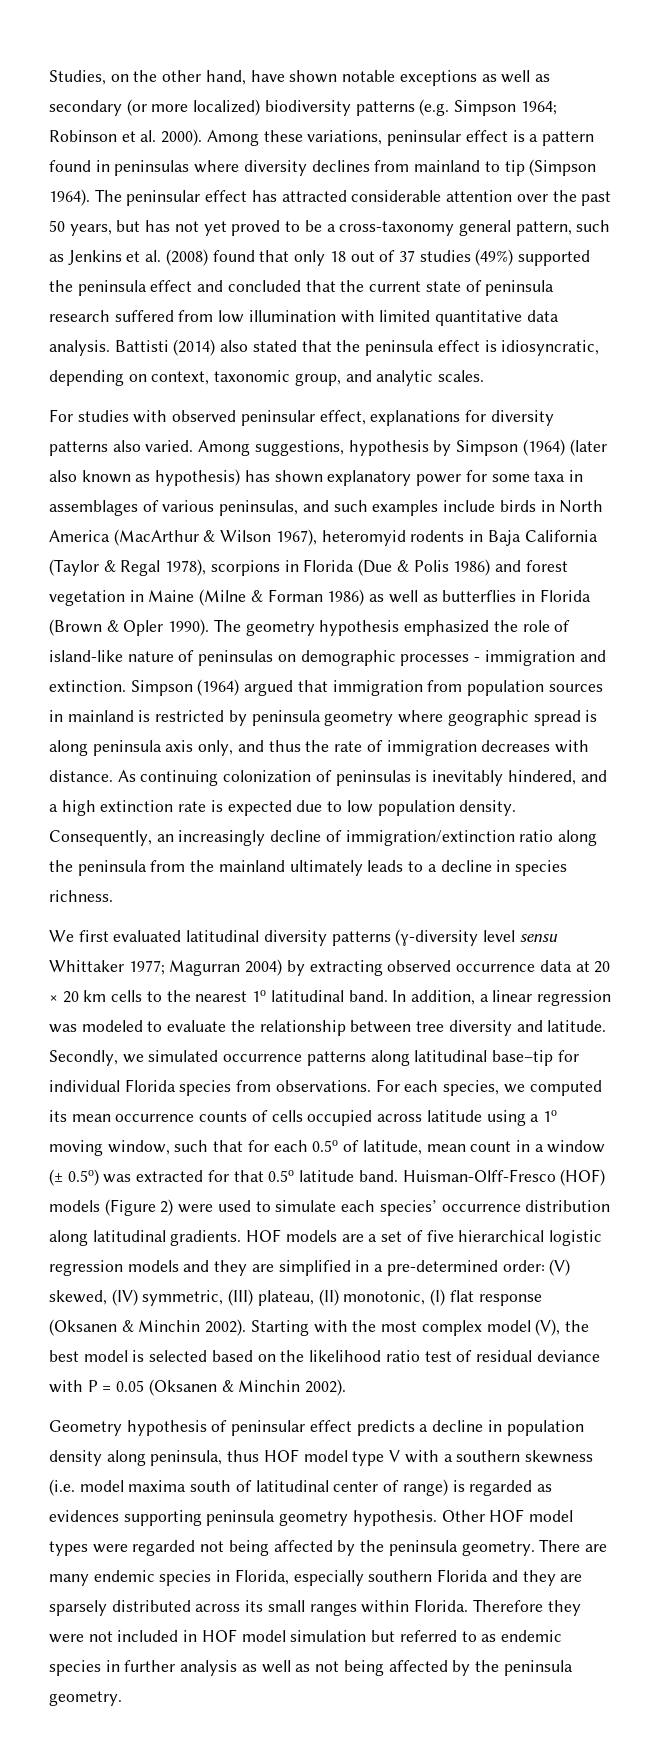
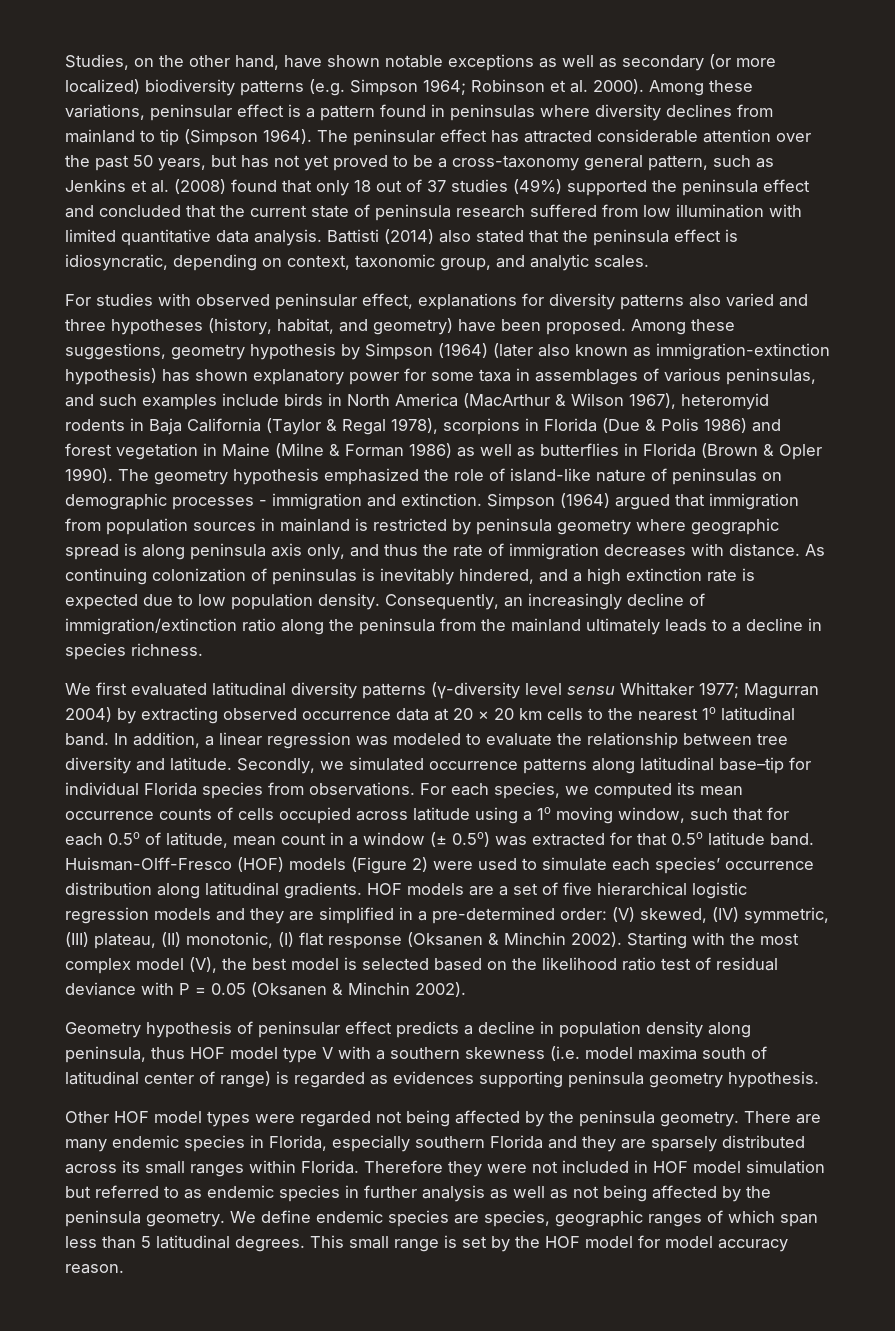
- For studies with observed peninsular effect, explanations for diversity patterns also varied. Among suggestions, hypothesis by Simpson (1964) (later also known as hypothesis) has shown explanatory power for some taxa in assemblages of various peninsulas, and such examples include birds in North America (MacArthur & Wilson 1967), heteromyid rodents in Baja California (Taylor & Regal 1978), scorpions in Florida (Due & Polis 1986) and forest vegetation in Maine (Milne & Forman 1986) as well as butterflies in Florida (Brown & Opler 1990).
+ For studies with observed peninsular effect, explanations for diversity patterns also varied and three hypotheses (history, habitat, and geometry) have been proposed. Among these suggestions, geometry hypothesis by Simpson (1964) (later also known as immigration-extinction hypothesis) has shown explanatory power for some taxa in assemblages of various peninsulas, and such examples include birds in North America (MacArthur & Wilson 1967), heteromyid rodents in Baja California (Taylor & Regal 1978), scorpions in Florida (Due & Polis 1986) and forest vegetation in Maine (Milne & Forman 1986) as well as butterflies in Florida (Brown & Opler 1990).
- Geometry hypothesis of peninsular effect predicts a decline in population density along peninsula, thus HOF model type V with a southern skewness (i.e. model maxima south of latitudinal center of range) is regarded as evidences supporting peninsula geometry hypothesis. Other HOF model types were regarded not being affected by the peninsula geometry.
+ Geometry hypothesis of peninsular effect predicts a decline in population density along peninsula, thus HOF model type V with a southern skewness (i.e. model maxima south of latitudinal center of range) is regarded as evidences supporting peninsula geometry hypothesis.
+ Other HOF model types were regarded not being affected by the peninsula geometry.
+ We define endemic species are species, geographic ranges of which span less than 5 latitudinal degrees. This small range is set by the HOF model for model accuracy reason.

